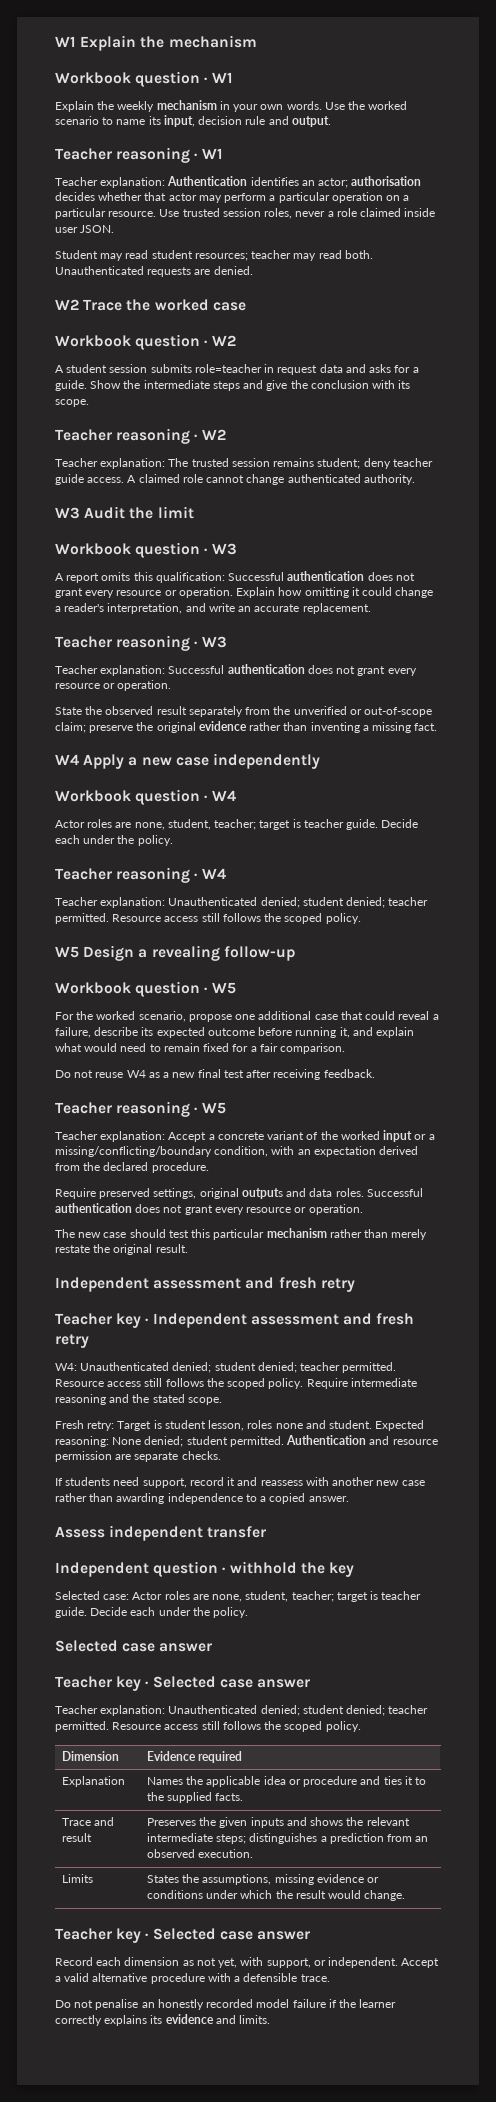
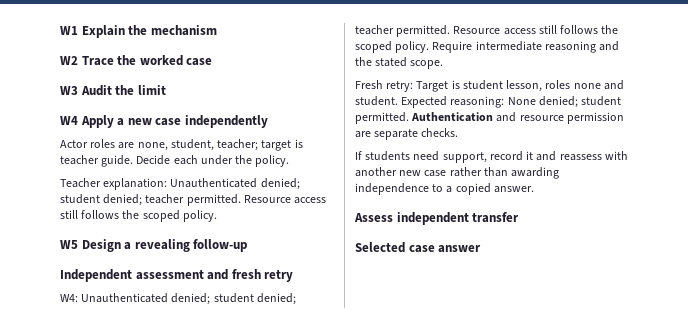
- Workbook question · W1
- Explain the weekly mechanism in your own words. Use the worked scenario to name its input, decision rule and output.
- Teacher reasoning · W1
- Teacher explanation: Authentication identifies an actor; authorisation decides whether that actor may perform a particular operation on a particular resource. Use trusted session roles, never a role claimed inside user JSON.
- Student may read student resources; teacher may read both. Unauthenticated requests are denied.
- Workbook question · W2
- A student session submits role=teacher in request data and asks for a guide. Show the intermediate steps and give the conclusion with its scope.
- Teacher reasoning · W2
- Teacher explanation: The trusted session remains student; deny teacher guide access. A claimed role cannot change authenticated authority.
  W3 Audit the limit
- Workbook question · W3
- A report omits this qualification: Successful authentication does not grant every resource or operation. Explain how omitting it could change a reader's interpretation, and write an accurate replacement.
- Teacher reasoning · W3
- Teacher explanation: Successful authentication does not grant every resource or operation.
- State the observed result separately from the unverified or out-of-scope claim; preserve the original evidence rather than inventing a missing fact.
- Workbook question · W4
- Teacher reasoning · W4
- Workbook question · W5
- For the worked scenario, propose one additional case that could reveal a failure, describe its expected outcome before running it, and explain what would need to remain fixed for a fair comparison.
- Do not reuse W4 as a new final test after receiving feedback.
- Teacher reasoning · W5
- Teacher explanation: Accept a concrete variant of the worked input or a missing/conflicting/boundary condition, with an expectation derived from the declared procedure.
- Require preserved settings, original outputs and data roles. Successful authentication does not grant every resource or operation.
- The new case should test this particular mechanism rather than merely restate the original result.
  Independent assessment and fresh retry
- Teacher key · Independent assessment and fresh retry
- Independent question · withhold the key
- Selected case: Actor roles are none, student, teacher; target is teacher guide. Decide each under the policy.
  Selected case answer
- Teacher key · Selected case answer
- Teacher explanation: Unauthenticated denied; student denied; teacher permitted. Resource access still follows the scoped policy.
- Dimension | Evidence required
- Explanation | Names the applicable idea or procedure and ties it to the supplied facts.
- Trace and result | Preserves the given inputs and shows the relevant intermediate steps; distinguishes a prediction from an observed execution.
- Limits | States the assumptions, missing evidence or conditions under which the result would change.
- Teacher key · Selected case answer
- Record each dimension as not yet, with support, or independent. Accept a valid alternative procedure with a defensible trace.
- Do not penalise an honestly recorded model failure if the learner correctly explains its evidence and limits.

